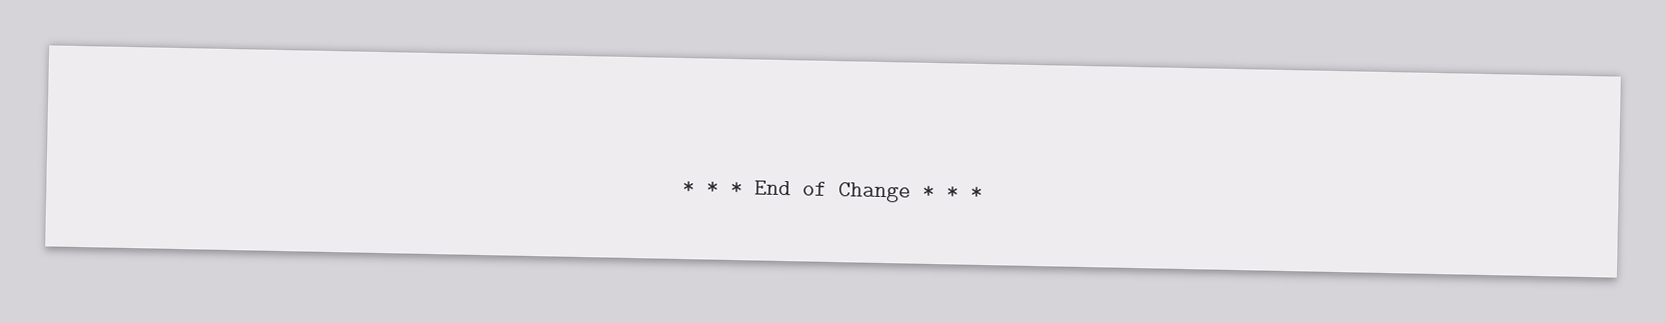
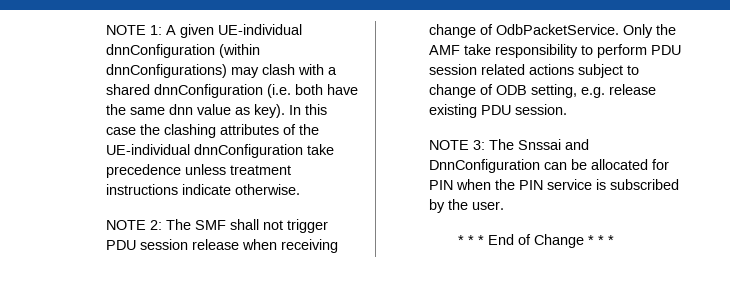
+ NOTE 1: A given UE-individual dnnConfiguration (within dnnConfigurations) may clash with a shared dnnConfiguration (i.e. both have the same dnn value as key). In this case the clashing attributes of the UE-individual dnnConfiguration take precedence unless treatment instructions indicate otherwise.
+ NOTE 2: The SMF shall not trigger PDU session release when receiving change of OdbPacketService. Only the AMF take responsibility to perform PDU session related actions subject to change of ODB setting, e.g. release existing PDU session.
+ NOTE 3: The Snssai and DnnConfiguration can be allocated for PIN when the PIN service is subscribed by the user.

